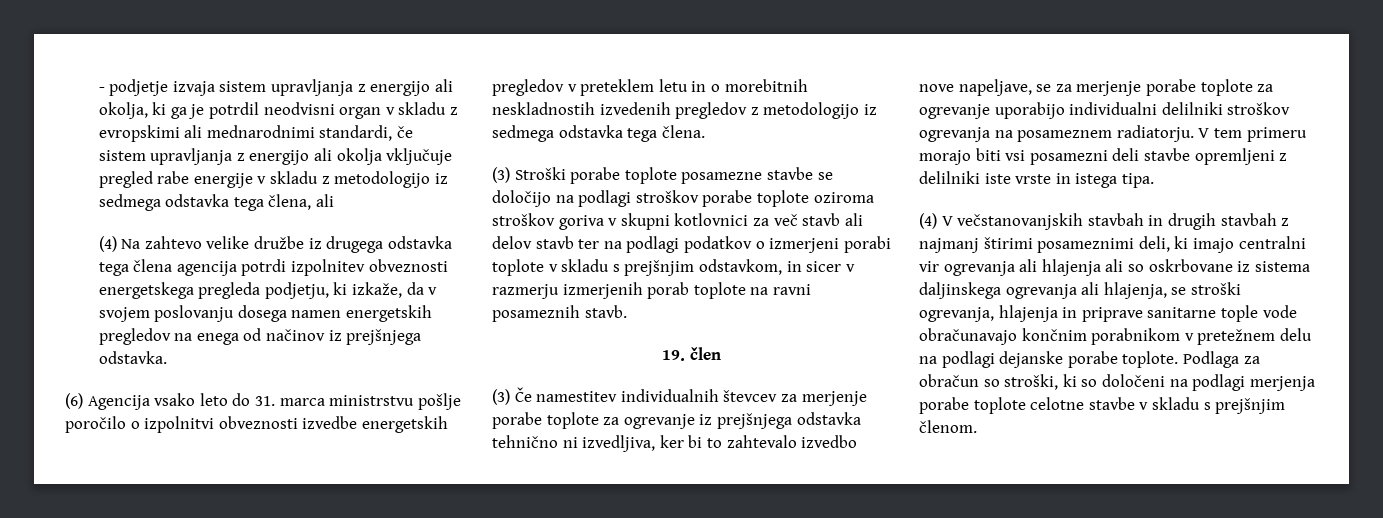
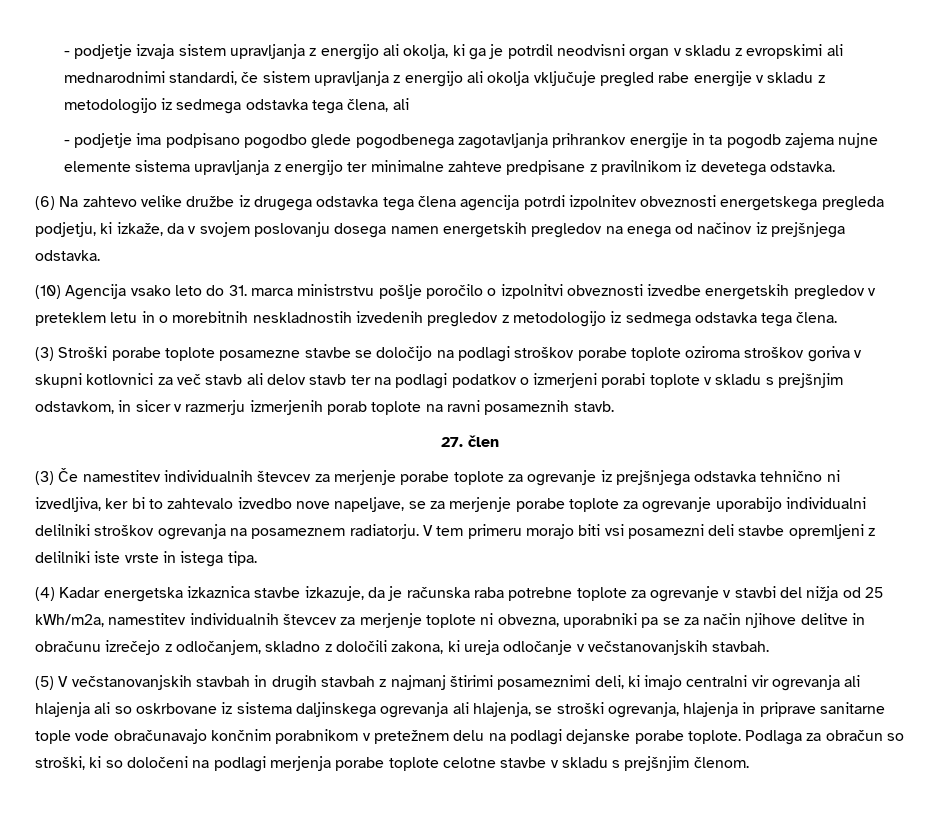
- (4) Na zahtevo velike družbe iz drugega odstavka tega člena agencija potrdi izpolnitev obveznosti energetskega pregleda podjetju, ki izkaže, da v svojem poslovanju dosega namen energetskih pregledov na enega od načinov iz prejšnjega odstavka.
+ - podjetje ima podpisano pogodbo glede pogodbenega zagotavljanja prihrankov energije in ta pogodb zajema nujne elemente sistema upravljanja z energijo ter minimalne zahteve predpisane z pravilnikom iz devetega odstavka.
+ (6) Na zahtevo velike družbe iz drugega odstavka tega člena agencija potrdi izpolnitev obveznosti energetskega pregleda podjetju, ki izkaže, da v svojem poslovanju dosega namen energetskih pregledov na enega od načinov iz prejšnjega odstavka.
- (6) Agencija vsako leto do 31. marca ministrstvu pošlje poročilo o izpolnitvi obveznosti izvedbe energetskih pregledov v preteklem letu in o morebitnih neskladnostih izvedenih pregledov z metodologijo iz sedmega odstavka tega člena.
+ (10) Agencija vsako leto do 31. marca ministrstvu pošlje poročilo o izpolnitvi obveznosti izvedbe energetskih pregledov v preteklem letu in o morebitnih neskladnostih izvedenih pregledov z metodologijo iz sedmega odstavka tega člena.
- 19. člen
+ 27. člen
- (4) V večstanovanjskih stavbah in drugih stavbah z najmanj štirimi posameznimi deli, ki imajo centralni vir ogrevanja ali hlajenja ali so oskrbovane iz sistema daljinskega ogrevanja ali hlajenja, se stroški ogrevanja, hlajenja in priprave sanitarne tople vode obračunavajo končnim porabnikom v pretežnem delu na podlagi dejanske porabe toplote.
+ (4) Kadar energetska izkaznica stavbe izkazuje, da je računska raba potrebne toplote za ogrevanje v stavbi del nižja od 25 kWh/m2a, namestitev individualnih števcev za merjenje toplote ni obvezna, uporabniki pa se za način njihove delitve in obračunu izrečejo z odločanjem, skladno z določili zakona, ki ureja odločanje v večstanovanjskih stavbah.
+ (5) V večstanovanjskih stavbah in drugih stavbah z najmanj štirimi posameznimi deli, ki imajo centralni vir ogrevanja ali hlajenja ali so oskrbovane iz sistema daljinskega ogrevanja ali hlajenja, se stroški ogrevanja, hlajenja in priprave sanitarne tople vode obračunavajo končnim porabnikom v pretežnem delu na podlagi dejanske porabe toplote.

